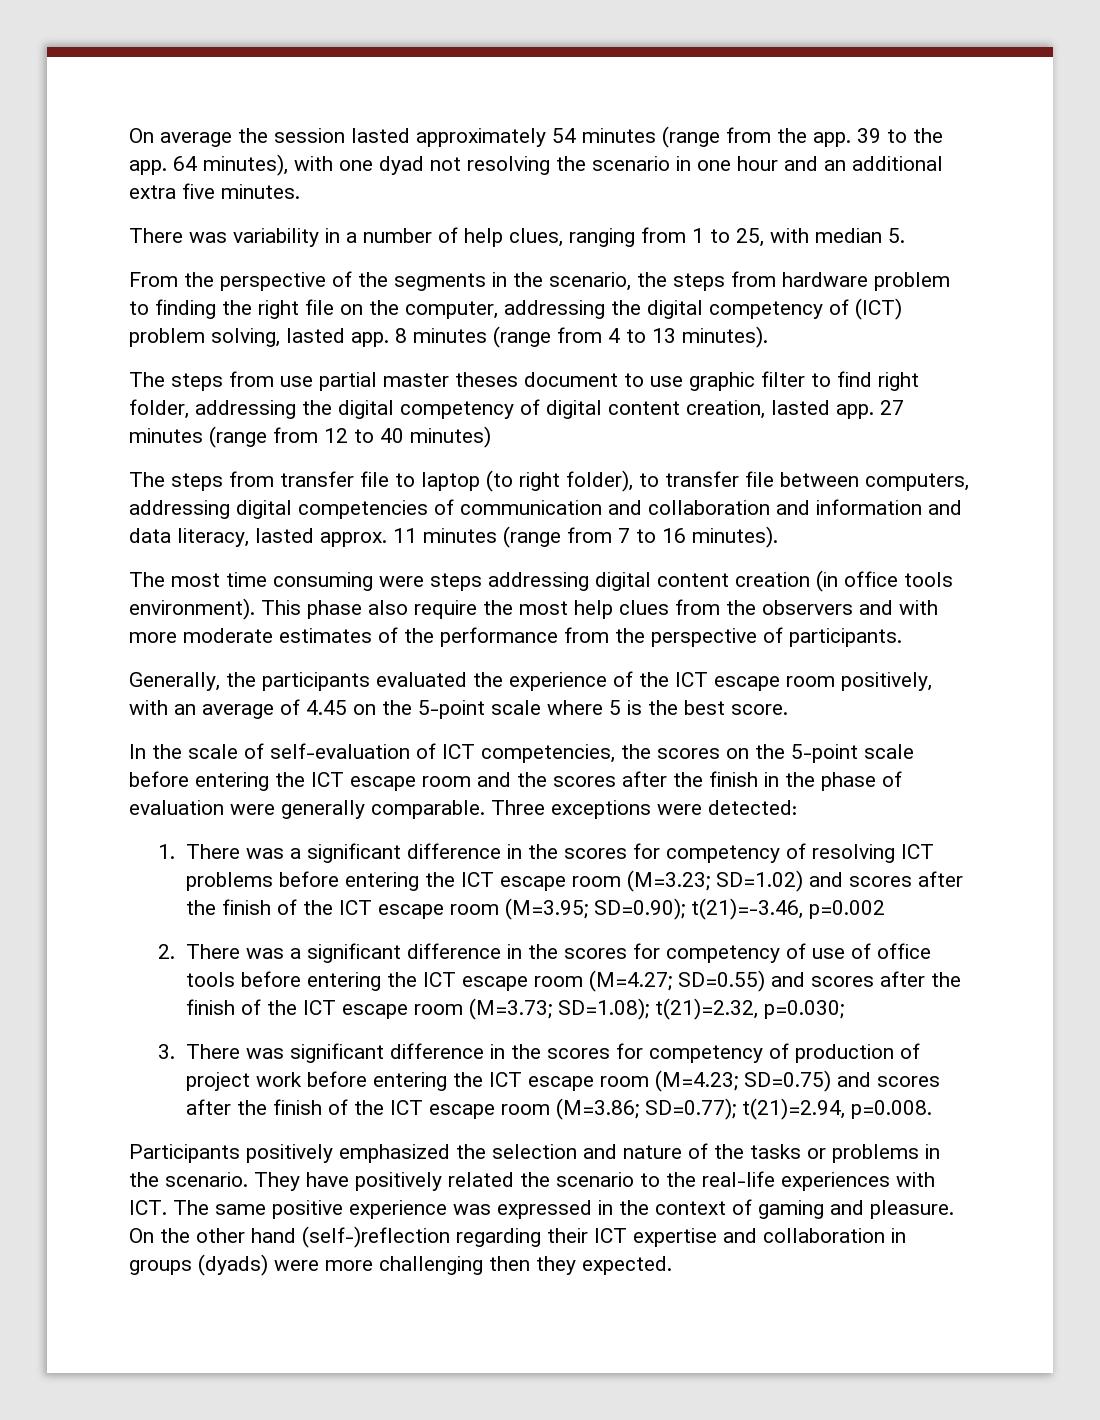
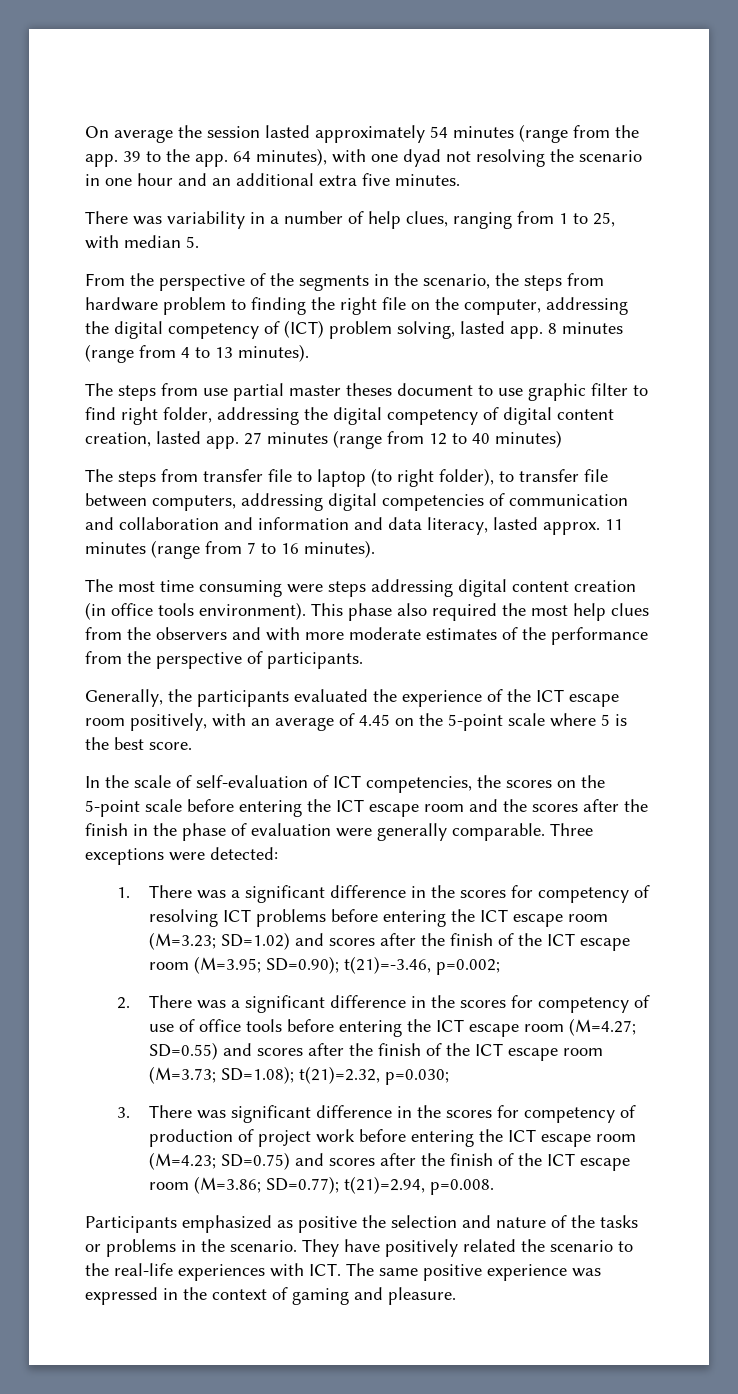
- This phase also require the most help clues from the observers and with more moderate estimates of the performance from the perspective of participants.
+ This phase also required the most help clues from the observers and with more moderate estimates of the performance from the perspective of participants.
- 1. There was a significant difference in the scores for competency of resolving ICT problems before entering the ICT escape room (M=3.23; SD=1.02) and scores after the finish of the ICT escape room (M=3.95; SD=0.90); t(21)=-3.46, p=0.002
+ 1. There was a significant difference in the scores for competency of resolving ICT problems before entering the ICT escape room (M=3.23; SD=1.02) and scores after the finish of the ICT escape room (M=3.95; SD=0.90); t(21)=-3.46, p=0.002;
- Participants positively emphasized the selection and nature of the tasks or problems in the scenario.
+ Participants emphasized as positive the selection and nature of the tasks or problems in the scenario.
- On the other hand (self-)reflection regarding their ICT expertise and collaboration in groups (dyads) were more challenging then they expected.

